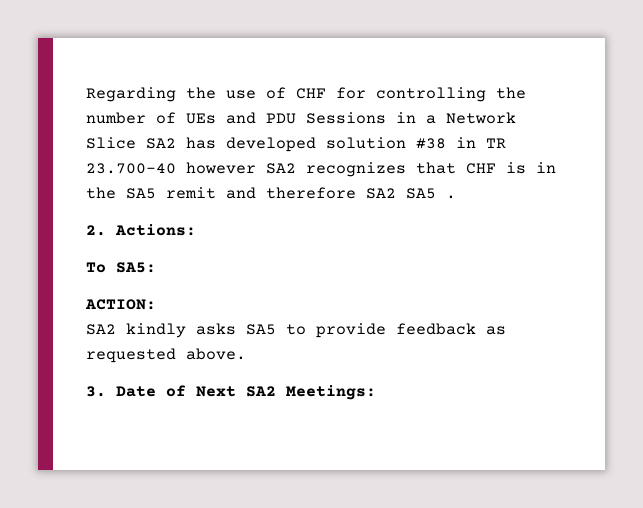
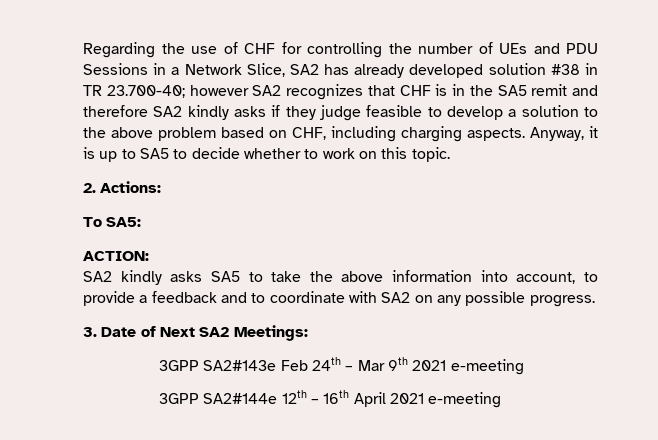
- Regarding the use of CHF for controlling the number of UEs and PDU Sessions in a Network Slice SA2 has developed solution #38 in TR 23.700-40 however SA2 recognizes that CHF is in the SA5 remit and therefore SA2 SA5 .
+ Regarding the use of CHF for controlling the number of UEs and PDU Sessions in a Network Slice, SA2 has already developed solution #38 in TR 23.700-40; however SA2 recognizes that CHF is in the SA5 remit and therefore SA2 kindly asks if they judge feasible to develop a solution to the above problem based on CHF, including charging aspects. Anyway, it is up to SA5 to decide whether to work on this topic.
- SA2 kindly asks SA5 to provide feedback as requested above.
+ SA2 kindly asks SA5 to take the above information into account, to provide a feedback and to coordinate with SA2 on any possible progress.
+ 3GPP SA2#143e Feb 24th – Mar 9th 2021 e-meeting
+ 3GPP SA2#144e 12th – 16th April 2021 e-meeting

